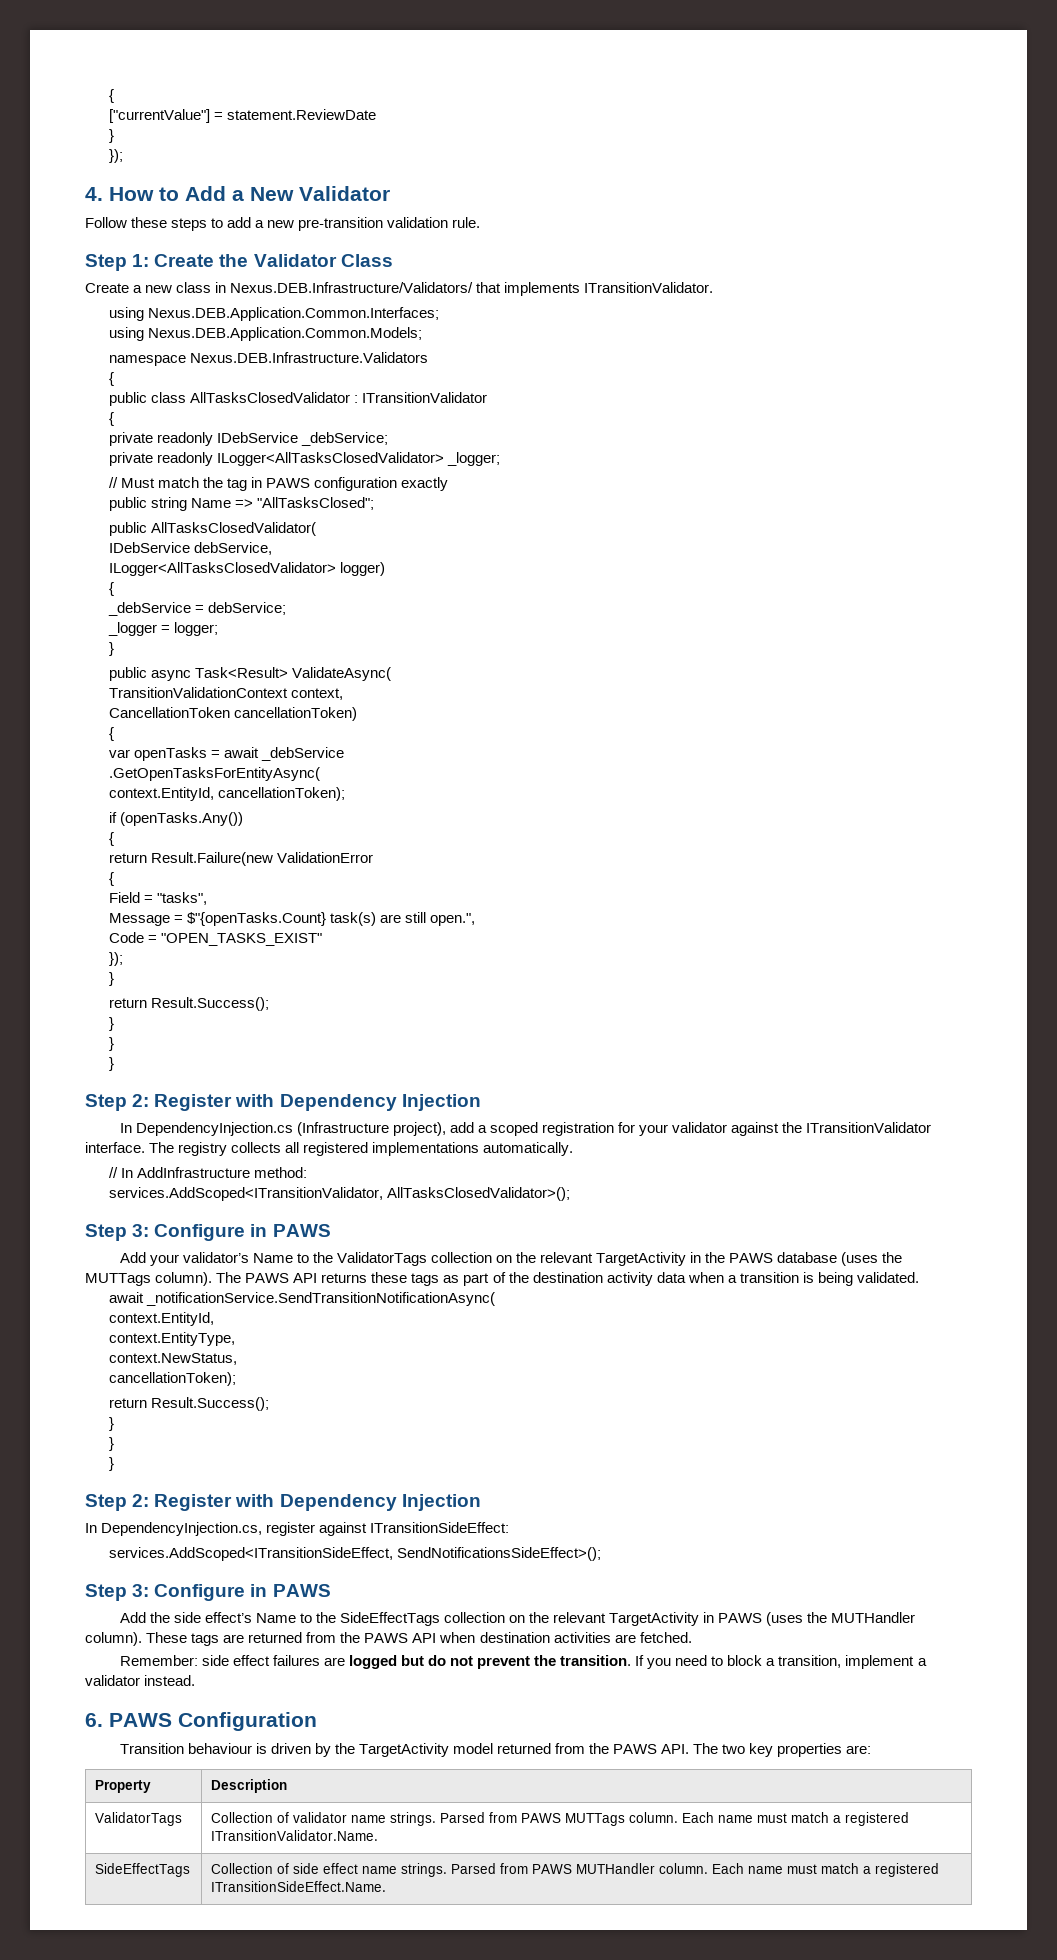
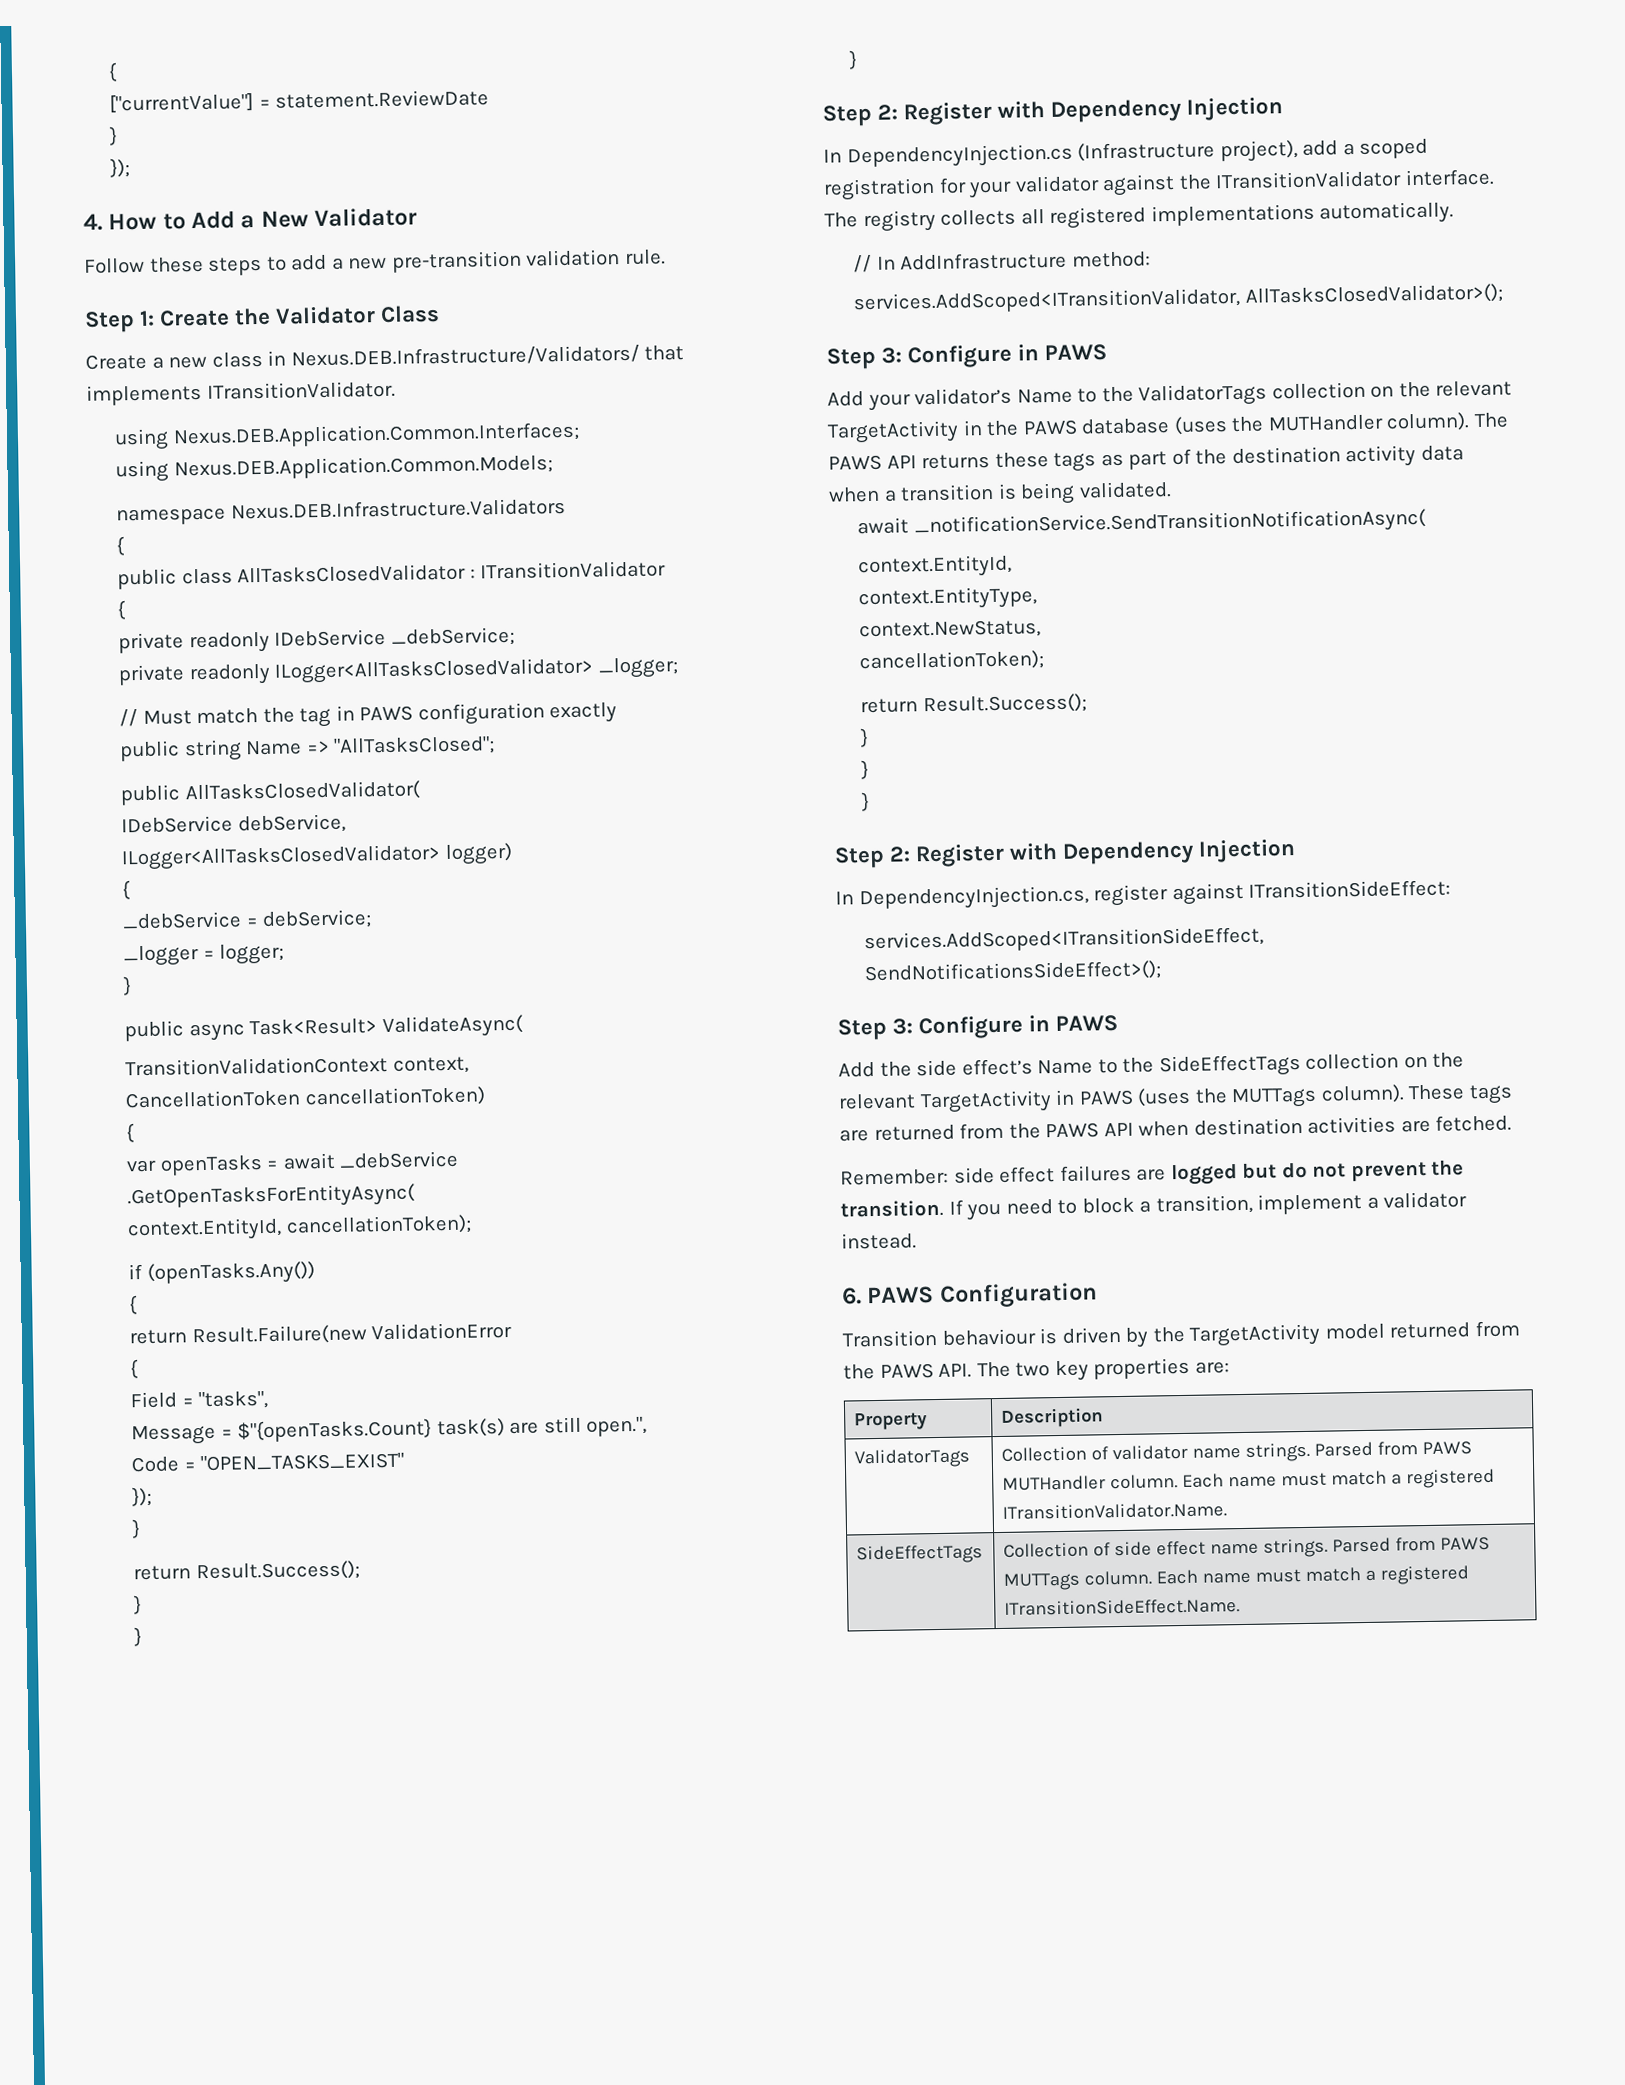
- Add your validator’s Name to the ValidatorTags collection on the relevant TargetActivity in the PAWS database (uses the MUTTags column).
+ Add your validator’s Name to the ValidatorTags collection on the relevant TargetActivity in the PAWS database (uses the MUTHandler column).
- Add the side effect’s Name to the SideEffectTags collection on the relevant TargetActivity in PAWS (uses the MUTHandler column).
+ Add the side effect’s Name to the SideEffectTags collection on the relevant TargetActivity in PAWS (uses the MUTTags column).
- ValidatorTags | Collection of validator name strings. Parsed from PAWS MUTTags column. Each name must match a registered ITransitionValidator.Name.
+ ValidatorTags | Collection of validator name strings. Parsed from PAWS MUTHandler column. Each name must match a registered ITransitionValidator.Name.
- SideEffectTags | Collection of side effect name strings. Parsed from PAWS MUTHandler column. Each name must match a registered ITransitionSideEffect.Name.
+ SideEffectTags | Collection of side effect name strings. Parsed from PAWS MUTTags column. Each name must match a registered ITransitionSideEffect.Name.

